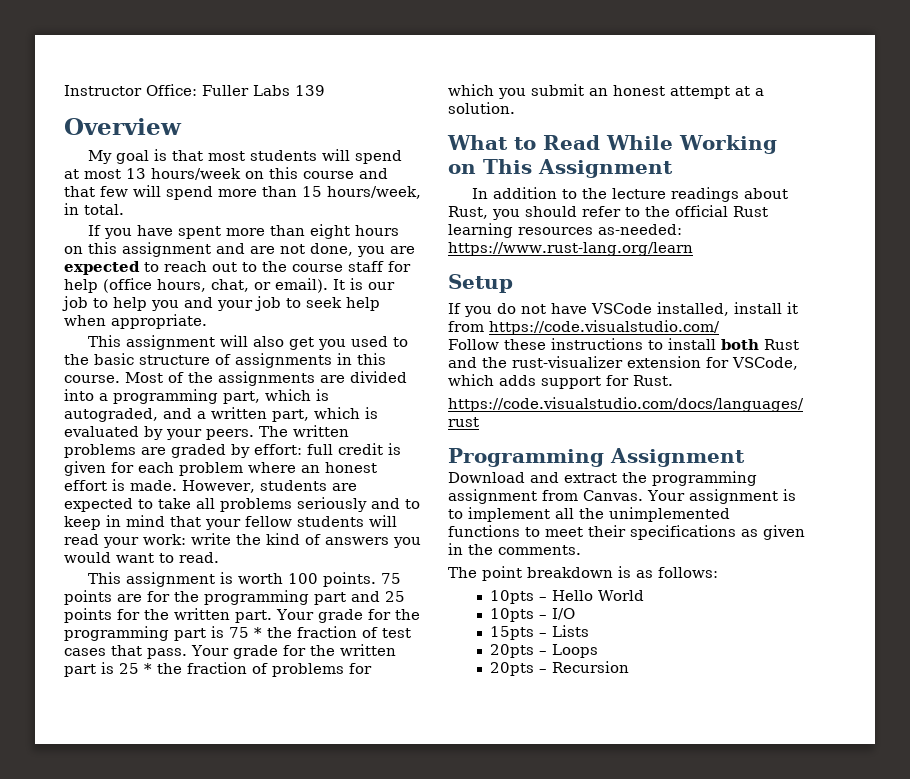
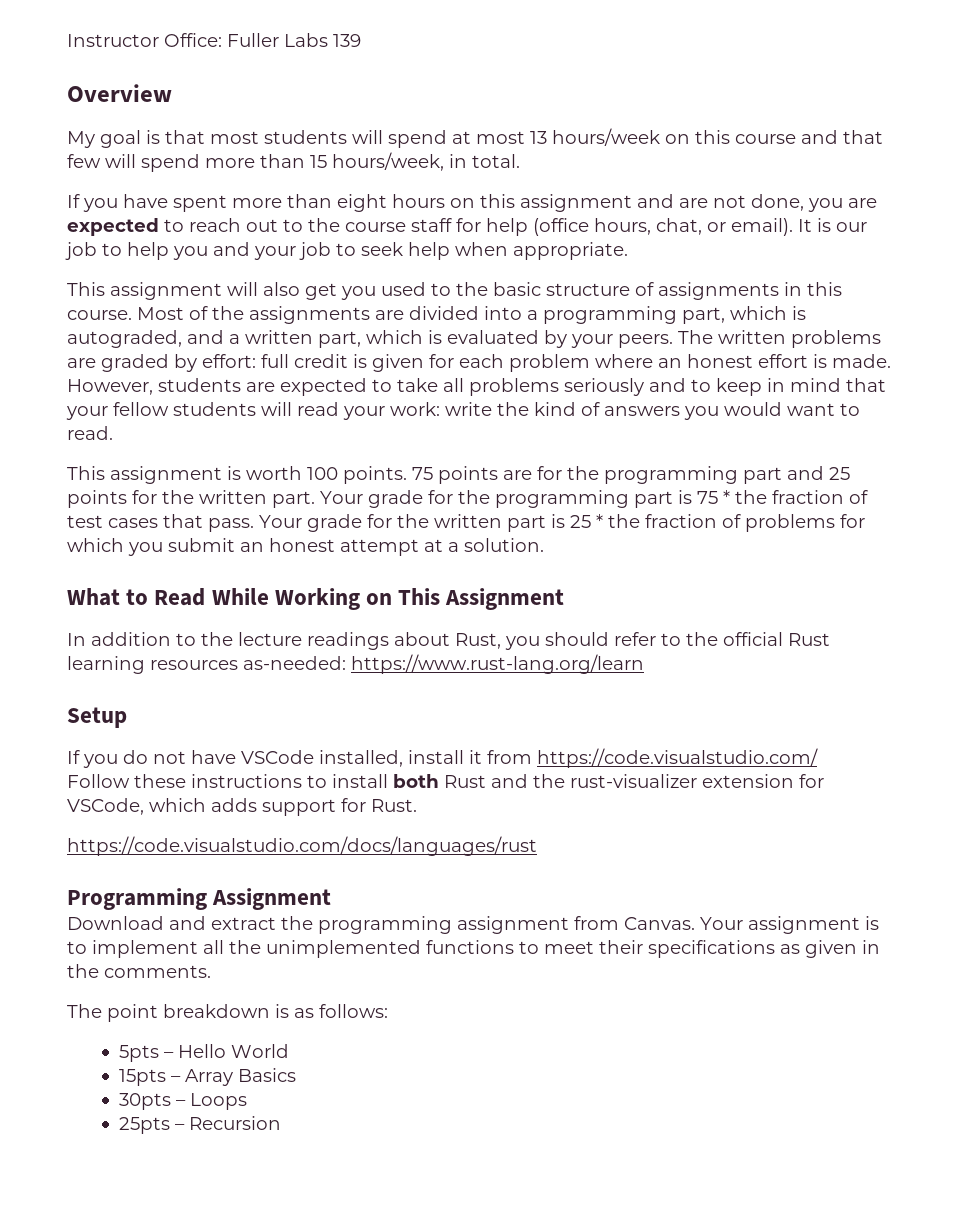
- 10pts – Hello World
+ 5pts – Hello World
- 10pts – I/O
- 15pts – Lists
- 20pts – Loops
+ 15pts – Array Basics
+ 30pts – Loops
- 20pts – Recursion
+ 25pts – Recursion

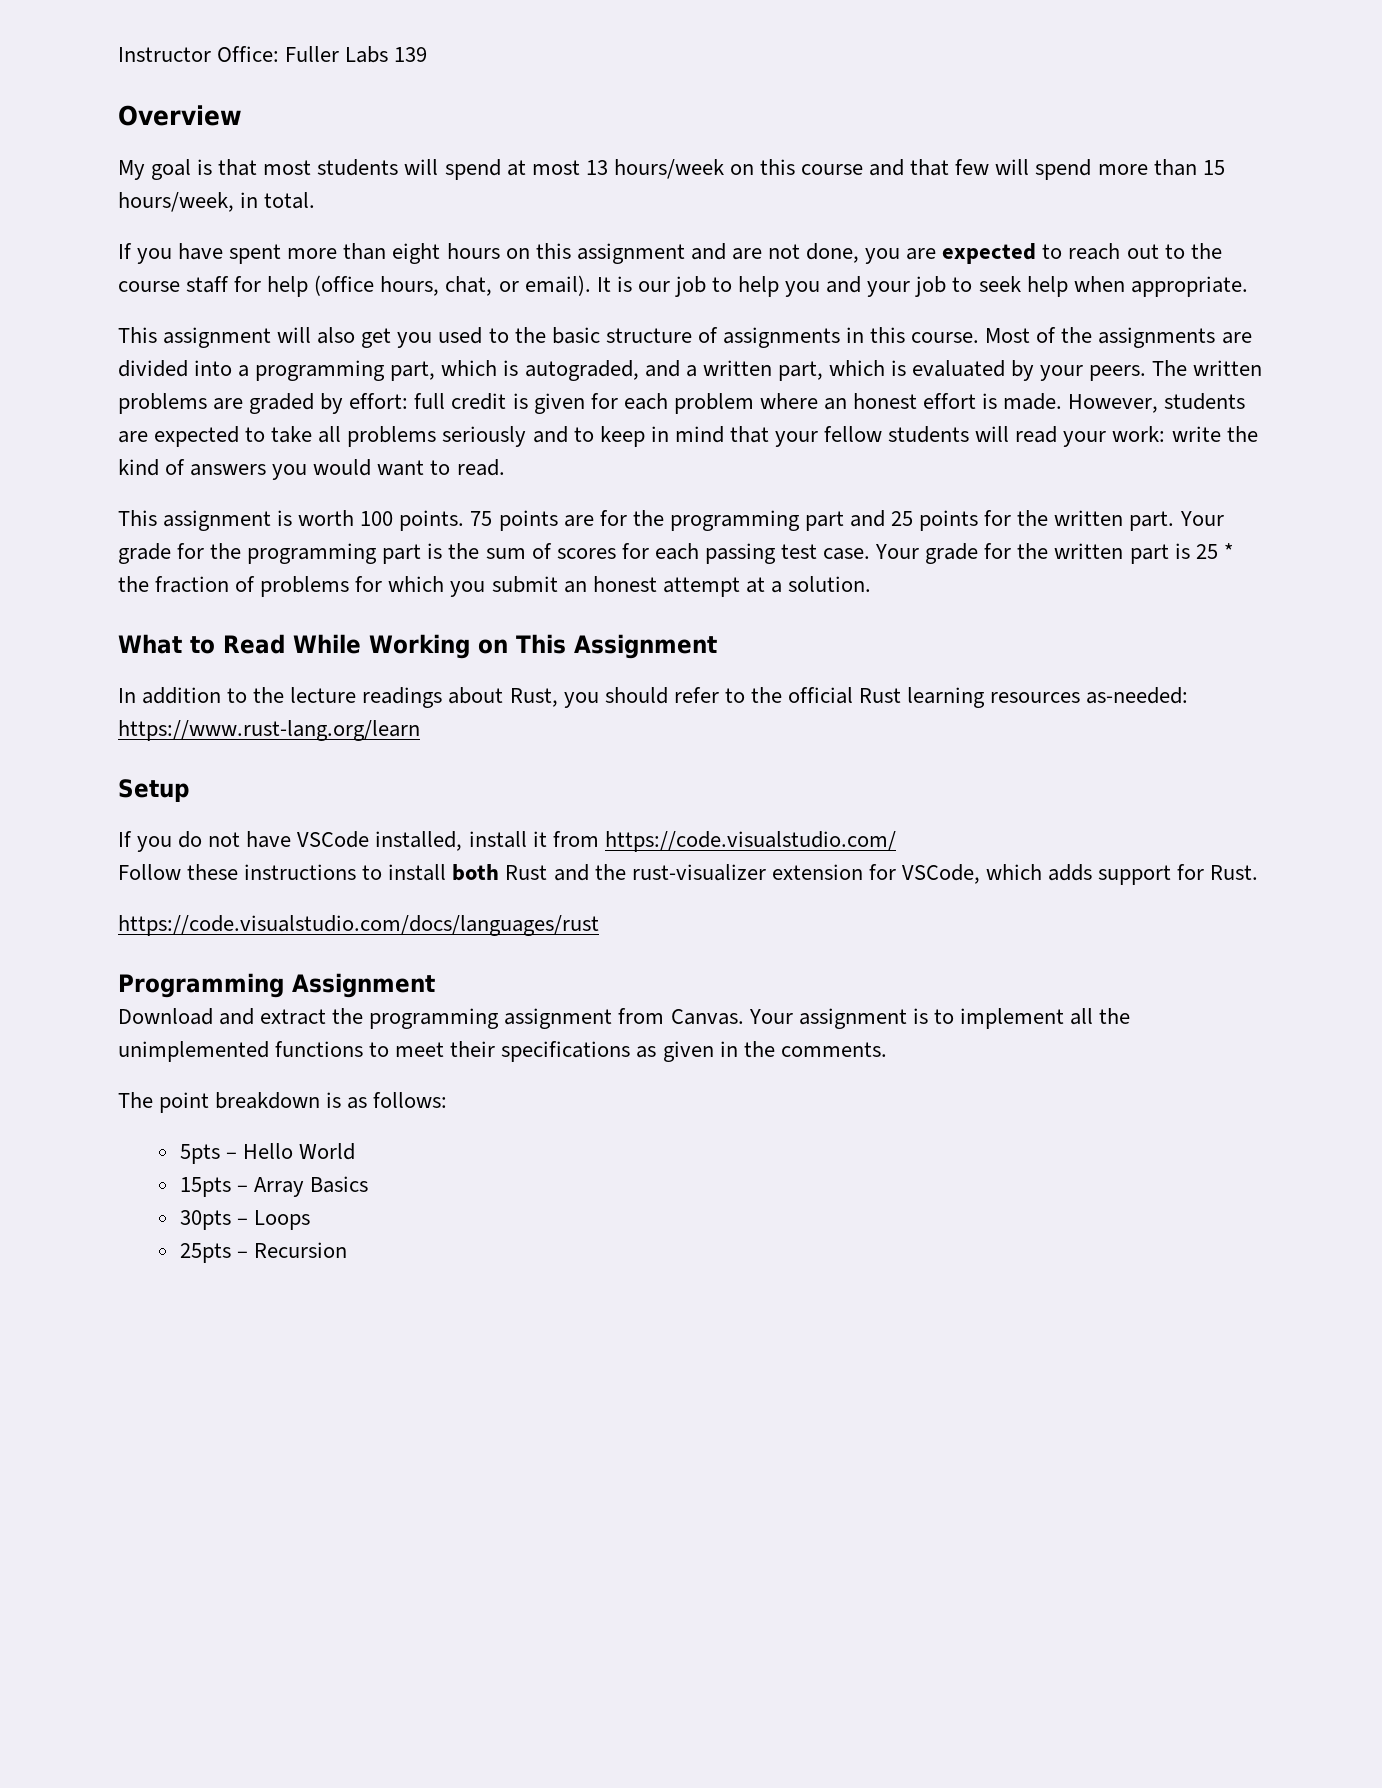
- Your grade for the programming part is 75 * the fraction of test cases that pass.
+ Your grade for the programming part is the sum of scores for each passing test case.

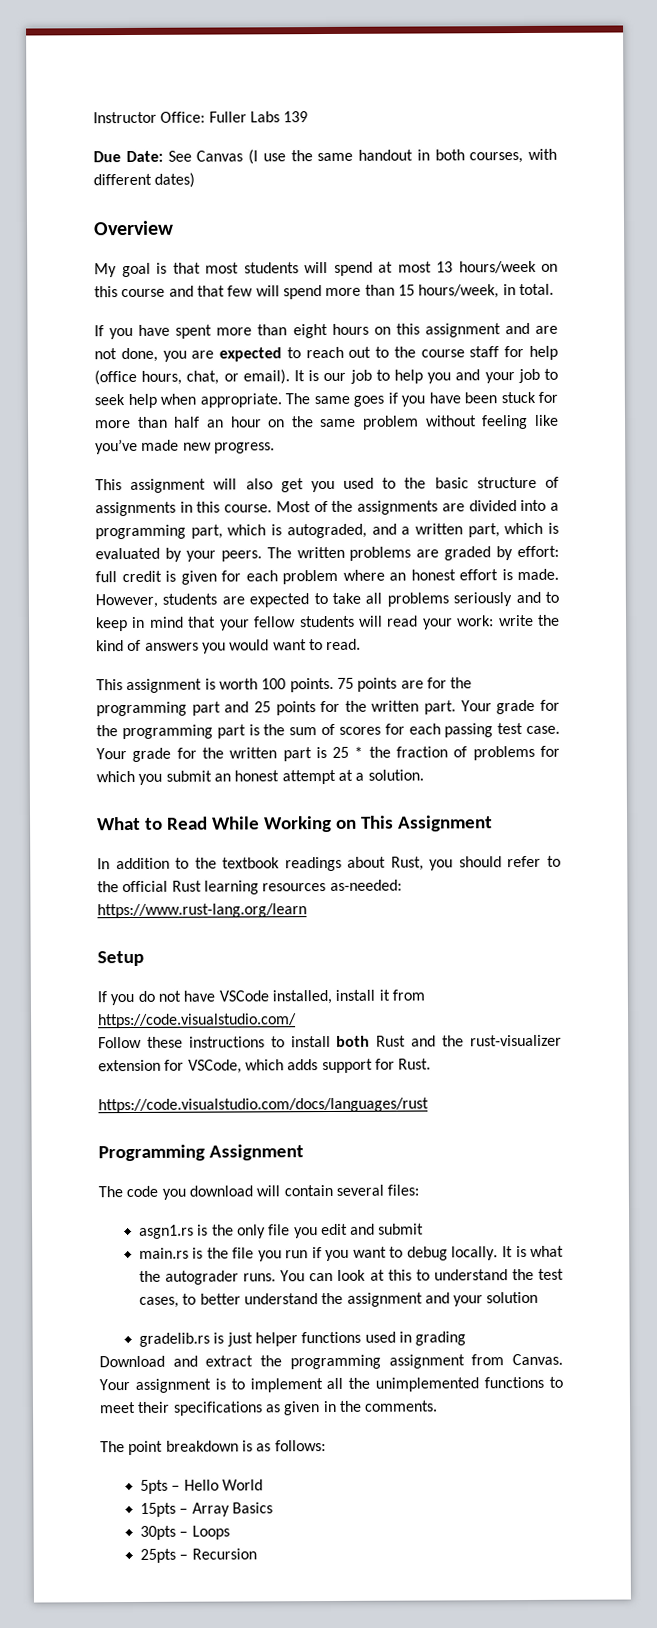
+ Due Date: See Canvas (I use the same handout in both courses, with different dates)
+ The same goes if you have been stuck for more than half an hour on the same problem without feeling like you’ve made new progress.
- In addition to the lecture readings about Rust, you should refer to the official Rust learning resources as-needed: https://www.rust-lang.org/learn
+ In addition to the textbook readings about Rust, you should refer to the official Rust learning resources as-needed: https://www.rust-lang.org/learn
+ The code you download will contain several files:
+ asgn1.rs is the only file you edit and submit
+ main.rs is the file you run if you want to debug locally. It is what the autograder runs. You can look at this to understand the test cases, to better understand the assignment and your solution
+ gradelib.rs is just helper functions used in grading

